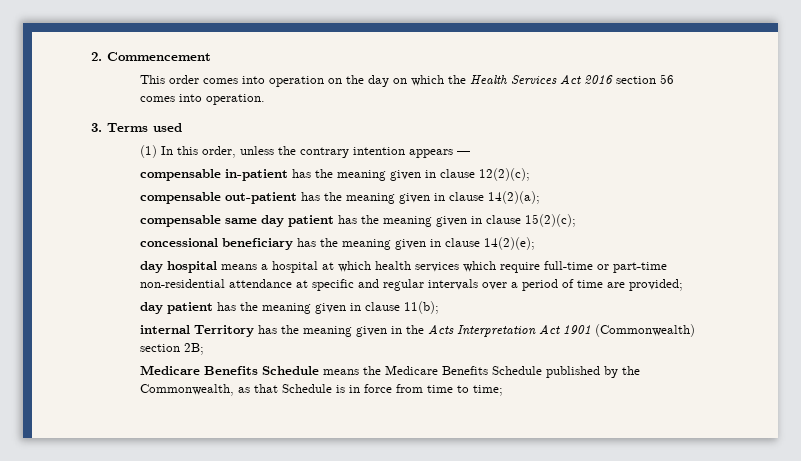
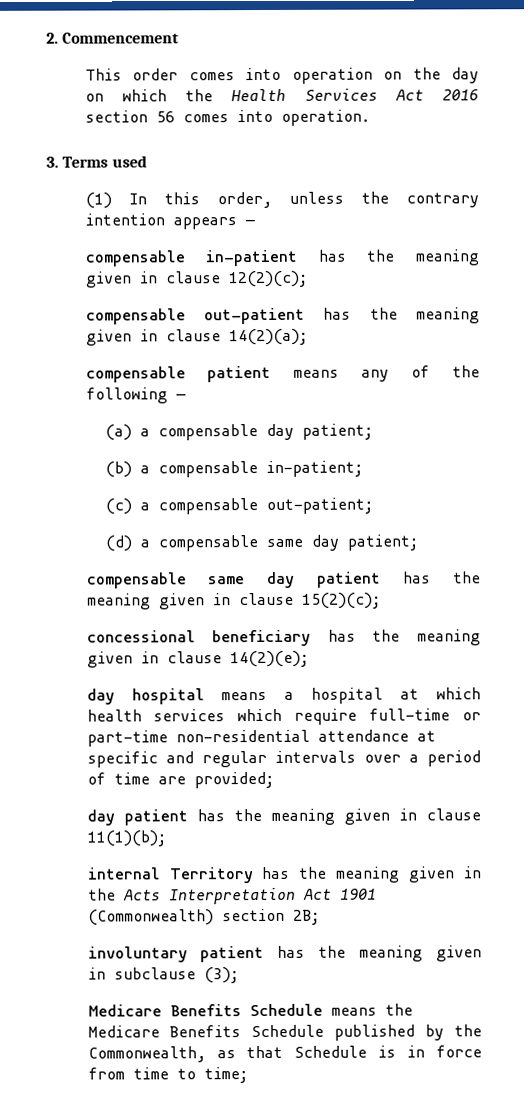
+ compensable patient means any of the following —
+ (a) a compensable day patient;
+ (b) a compensable in-patient;
+ (c) a compensable out-patient;
+ (d) a compensable same day patient;
- day patient has the meaning given in clause 11(b);
+ day patient has the meaning given in clause 11(1)(b);
+ involuntary patient has the meaning given in subclause (3);

